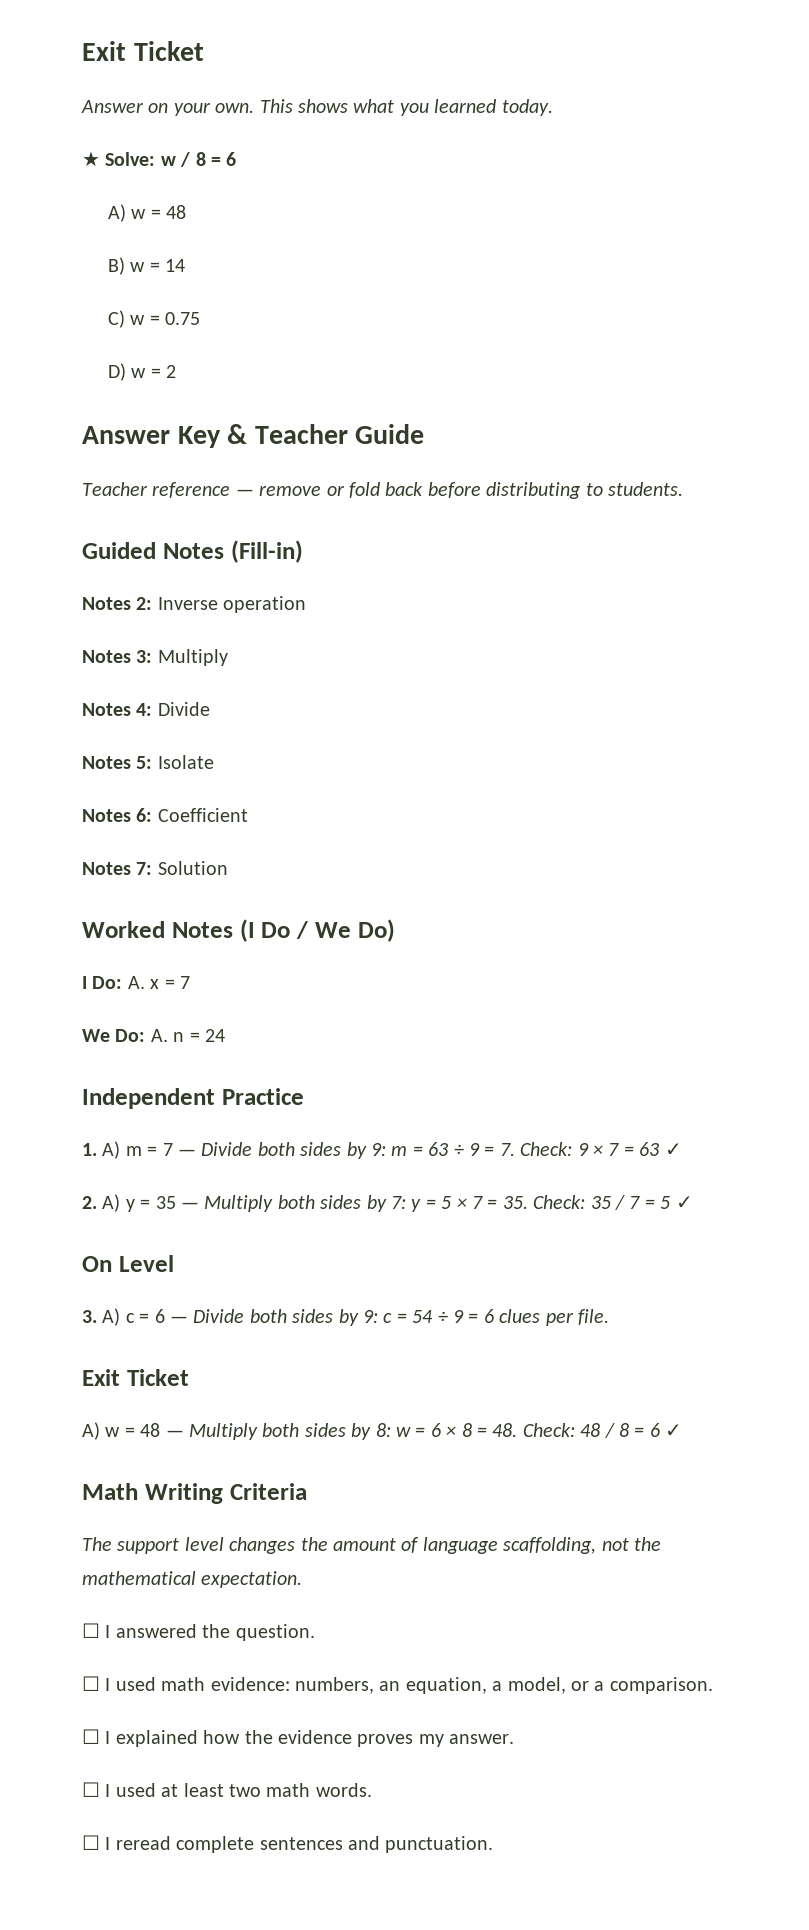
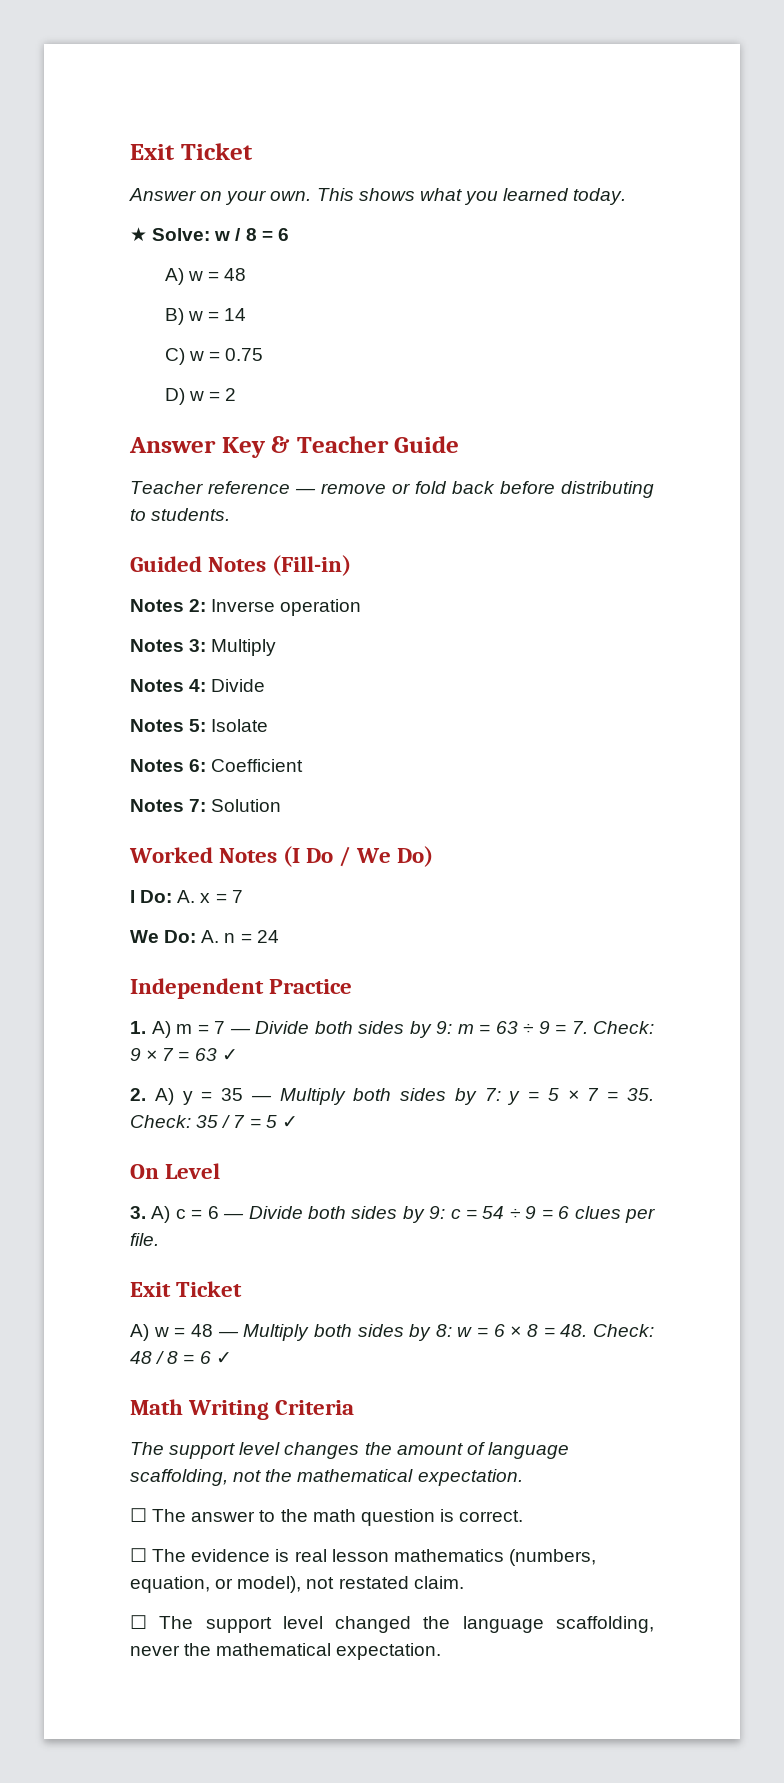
- ☐ I answered the question.
- ☐ I used math evidence: numbers, an equation, a model, or a comparison.
- ☐ I explained how the evidence proves my answer.
- ☐ I used at least two math words.
- ☐ I reread complete sentences and punctuation.
+ ☐ The answer to the math question is correct.
+ ☐ The evidence is real lesson mathematics (numbers, equation, or model), not restated claim.
+ ☐ The support level changed the language scaffolding, never the mathematical expectation.

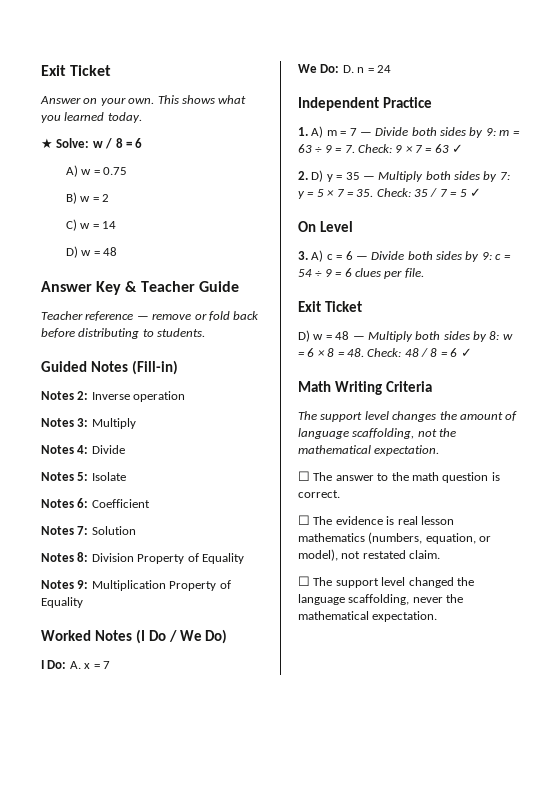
  ★ Solve: w / 8 = 6
- A) w = 48
+ A) w = 0.75
- B) w = 14
+ B) w = 2
- C) w = 0.75
- D) w = 2
+ C) w = 14
+ D) w = 48
+ Notes 8: Division Property of Equality
+ Notes 9: Multiplication Property of Equality
- We Do: A. n = 24
+ We Do: D. n = 24
- 2. A) y = 35 — Multiply both sides by 7: y = 5 × 7 = 35. Check: 35 / 7 = 5 ✓
+ 2. D) y = 35 — Multiply both sides by 7: y = 5 × 7 = 35. Check: 35 / 7 = 5 ✓
- A) w = 48 — Multiply both sides by 8: w = 6 × 8 = 48. Check: 48 / 8 = 6 ✓
+ D) w = 48 — Multiply both sides by 8: w = 6 × 8 = 48. Check: 48 / 8 = 6 ✓

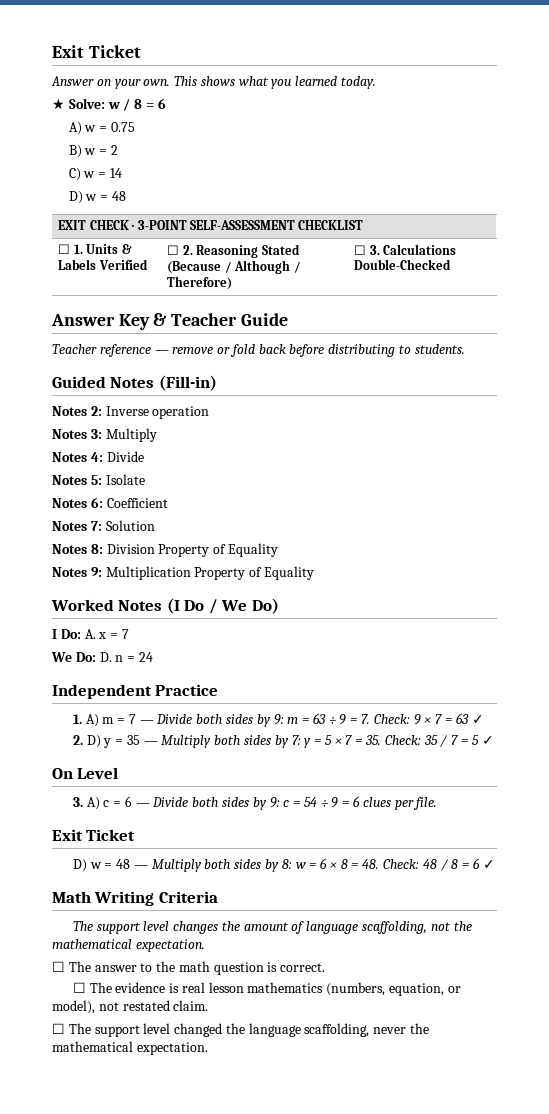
+ EXIT CHECK · 3-POINT SELF-ASSESSMENT CHECKLIST
+ ☐ 1. Units & Labels Verified | ☐ 2. Reasoning Stated (Because / Although / Therefore) | ☐ 3. Calculations Double-Checked

